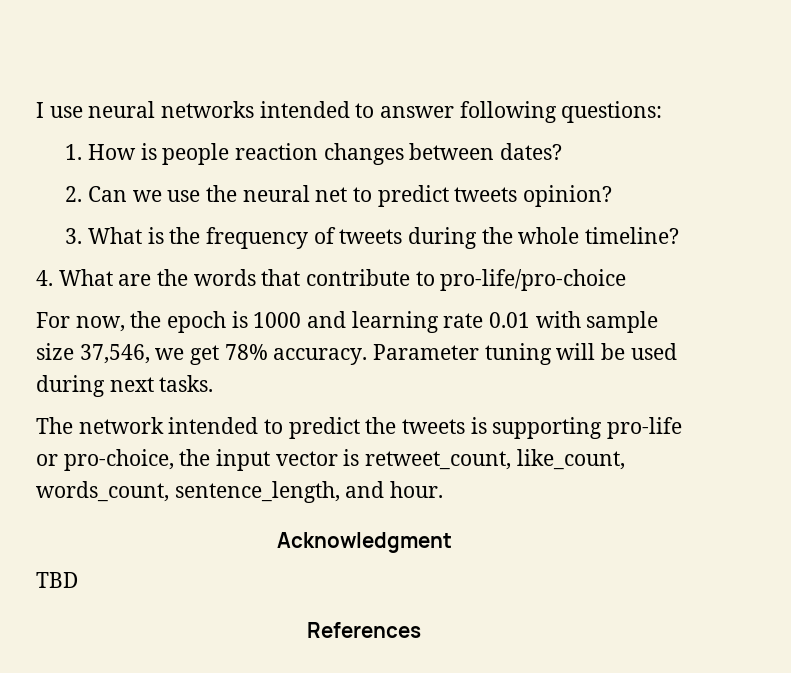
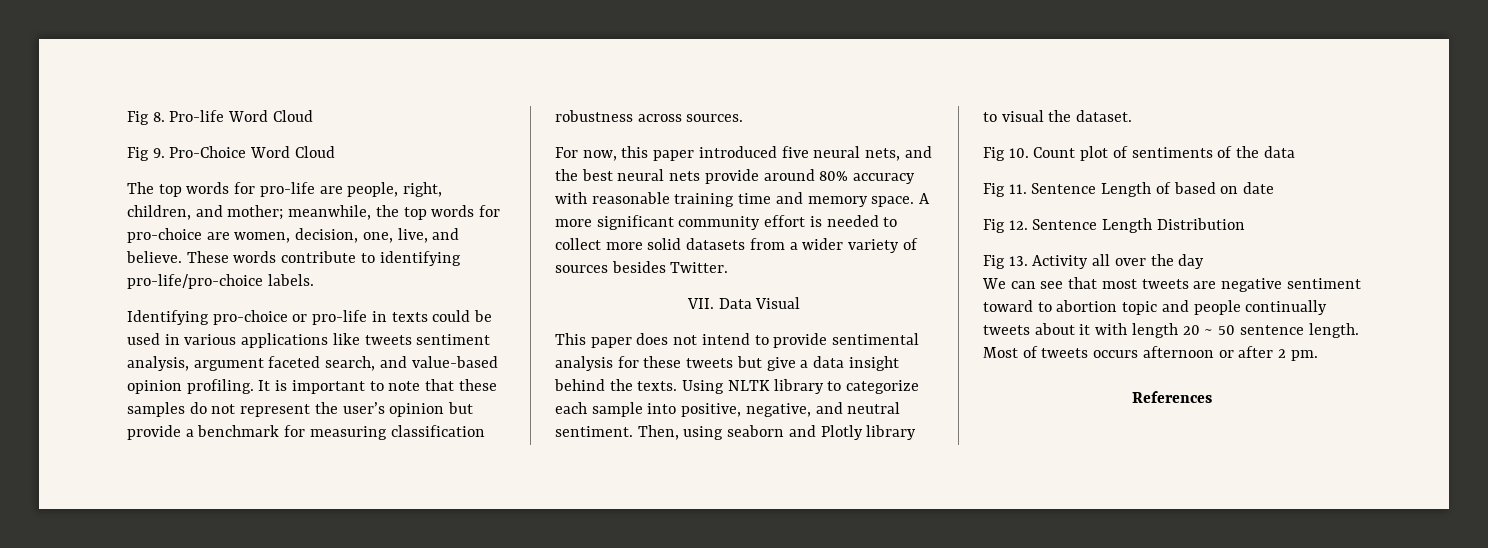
- I use neural networks intended to answer following questions:
- 1. How is people reaction changes between dates?
- 2. Can we use the neural net to predict tweets opinion?
- 3. What is the frequency of tweets during the whole timeline?
- 4. What are the words that contribute to pro-life/pro-choice
- For now, the epoch is 1000 and learning rate 0.01 with sample size 37,546, we get 78% accuracy. Parameter tuning will be used during next tasks.
- The network intended to predict the tweets is supporting pro-life or pro-choice, the input vector is retweet_count, like_count, words_count, sentence_length, and hour.
- Acknowledgment
- TBD
+ Fig 8. Pro-life Word Cloud
+ Fig 9. Pro-Choice Word Cloud
+ The top words for pro-life are people, right, children, and mother; meanwhile, the top words for pro-choice are women, decision, one, live, and believe. These words contribute to identifying pro-life/pro-choice labels.
+ Identifying pro-choice or pro-life in texts could be used in various applications like tweets sentiment analysis, argument faceted search, and value-based opinion profiling. It is important to note that these samples do not represent the user’s opinion but provide a benchmark for measuring classification robustness across sources.
+ For now, this paper introduced five neural nets, and the best neural nets provide around 80% accuracy with reasonable training time and memory space. A more significant community effort is needed to collect more solid datasets from a wider variety of sources besides Twitter.
+ VII. Data Visual
+ This paper does not intend to provide sentimental analysis for these tweets but give a data insight behind the texts. Using NLTK library to categorize each sample into positive, negative, and neutral sentiment. Then, using seaborn and Plotly library to visual the dataset.
+ Fig 10. Count plot of sentiments of the data
+ Fig 11. Sentence Length of based on date
+ Fig 12. Sentence Length Distribution
+ Fig 13. Activity all over the day
+ We can see that most tweets are negative sentiment toward to abortion topic and people continually tweets about it with length 20 ~ 50 sentence length. Most of tweets occurs afternoon or after 2 pm.

